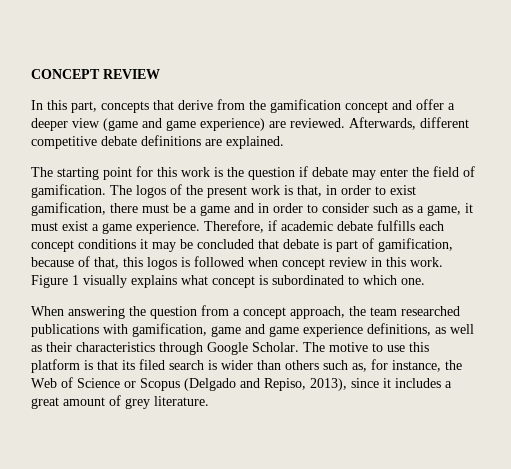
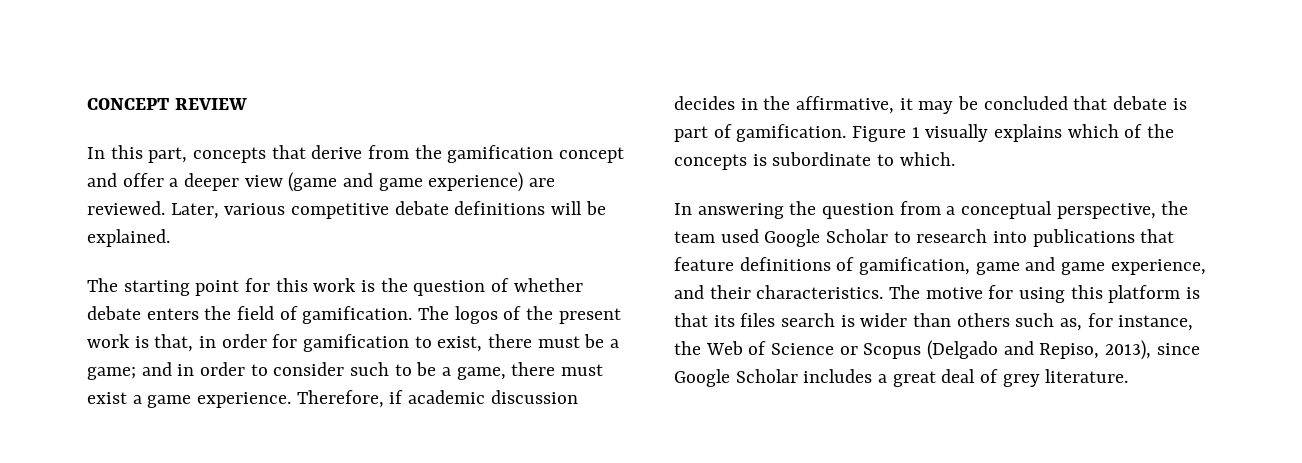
- Afterwards, different competitive debate definitions are explained.
+ Later, various competitive debate definitions will be explained.
- The starting point for this work is the question if debate may enter the field of gamification.
+ The starting point for this work is the question of whether debate enters the field of gamification.
- The logos of the present work is that, in order to exist gamification, there must be a game and in order to consider such as a game, it must exist a game experience.
+ The logos of the present work is that, in order for gamification to exist, there must be a game; and in order to consider such to be a game, there must exist a game experience.
- Therefore, if academic debate fulfills each concept conditions it may be concluded that debate is part of gamification, because of that, this logos is followed when concept review in this work. Figure 1 visually explains what concept is subordinated to which one.
- When answering the question from a concept approach, the team researched publications with gamification, game and game experience definitions, as well as their characteristics through Google Scholar. The motive to use this platform is that its filed search is wider than others such as, for instance, the Web of Science or Scopus (Delgado and Repiso, 2013), since it includes a great amount of grey literature.
+ Therefore, if academic discussion decides in the affirmative, it may be concluded that debate is part of gamification. Figure 1 visually explains which of the concepts is subordinate to which.
+ In answering the question from a conceptual perspective, the team used Google Scholar to research into publications that feature definitions of gamification, game and game experience, and their characteristics. The motive for using this platform is that its files search is wider than others such as, for instance, the Web of Science or Scopus (Delgado and Repiso, 2013), since Google Scholar includes a great deal of grey literature.

